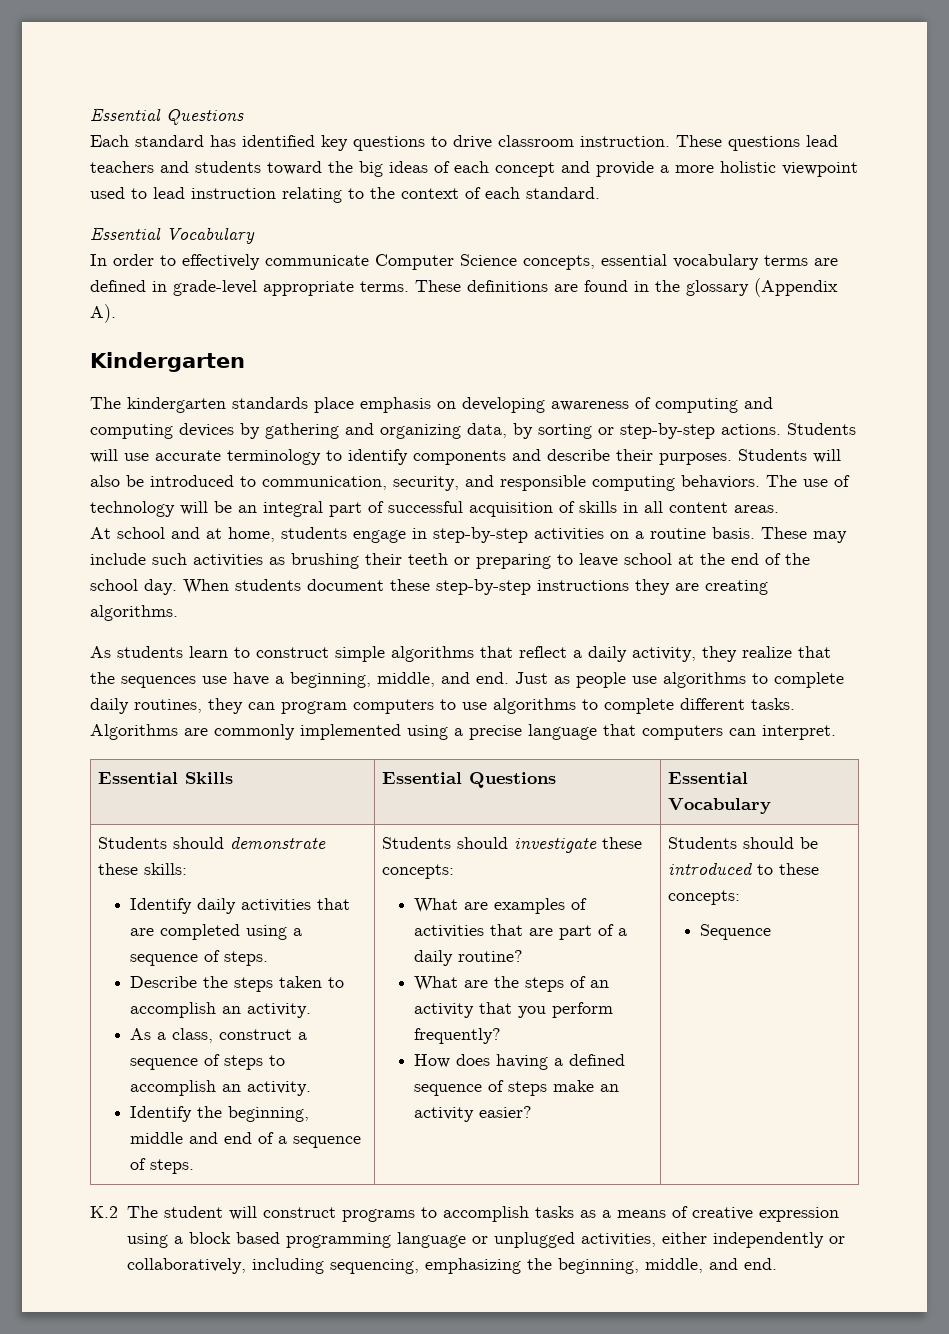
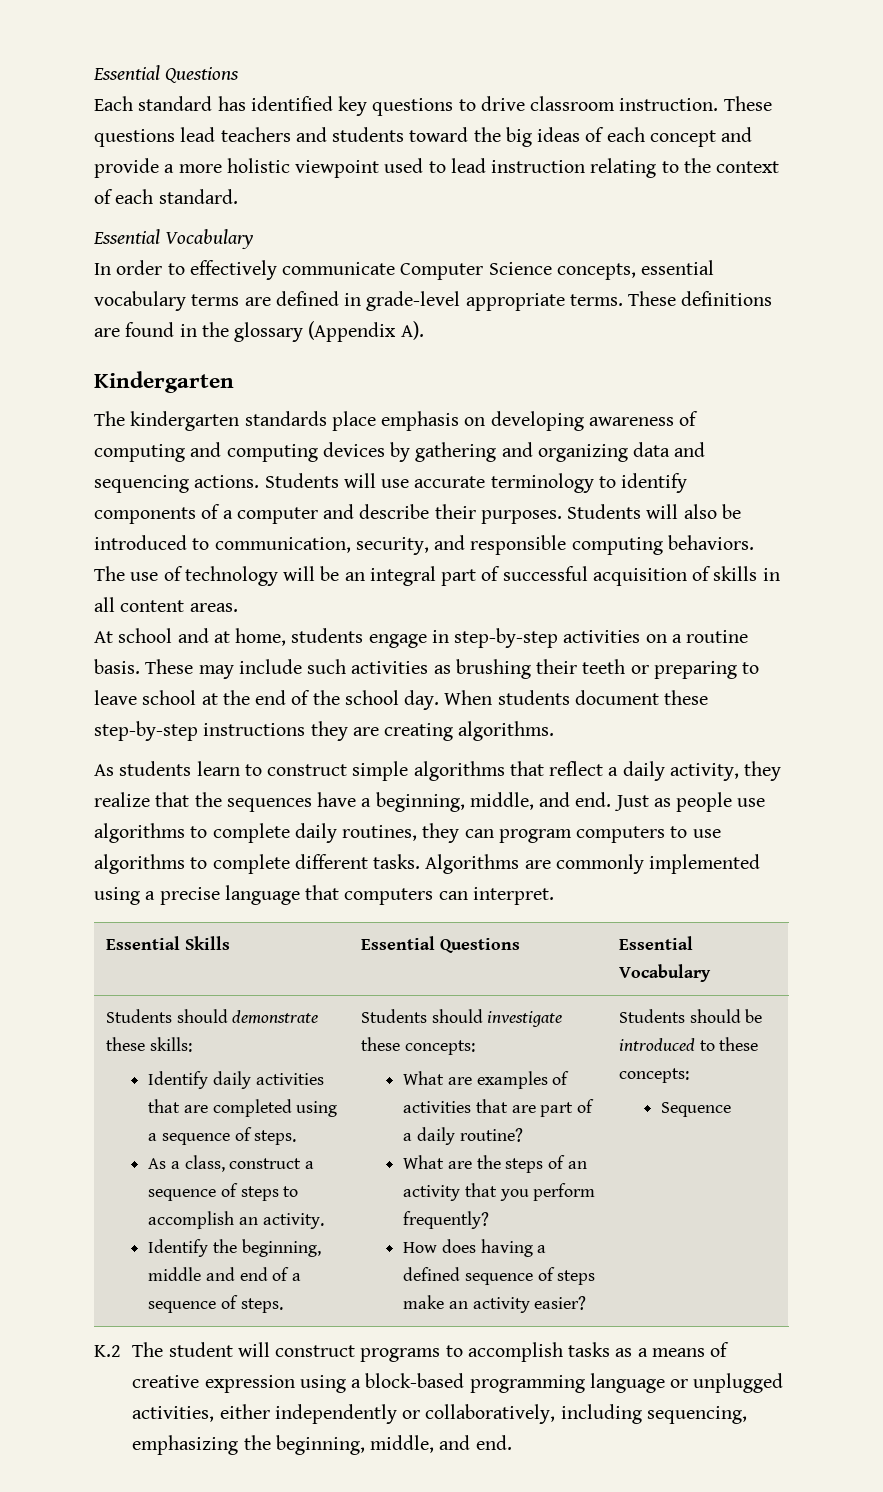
- The kindergarten standards place emphasis on developing awareness of computing and computing devices by gathering and organizing data, by sorting or step-by-step actions.
+ The kindergarten standards place emphasis on developing awareness of computing and computing devices by gathering and organizing data and sequencing actions.
- Students will use accurate terminology to identify components and describe their purposes.
+ Students will use accurate terminology to identify components of a computer and describe their purposes.
- As students learn to construct simple algorithms that reflect a daily activity, they realize that the sequences use have a beginning, middle, and end.
+ As students learn to construct simple algorithms that reflect a daily activity, they realize that the sequences have a beginning, middle, and end.
- Describe the steps taken to accomplish an activity.
- K.2 The student will construct programs to accomplish tasks as a means of creative expression using a block based programming language or unplugged activities, either independently or collaboratively, including sequencing, emphasizing the beginning, middle, and end.
+ K.2 The student will construct programs to accomplish tasks as a means of creative expression using a block-based programming language or unplugged activities, either independently or collaboratively, including sequencing, emphasizing the beginning, middle, and end.

